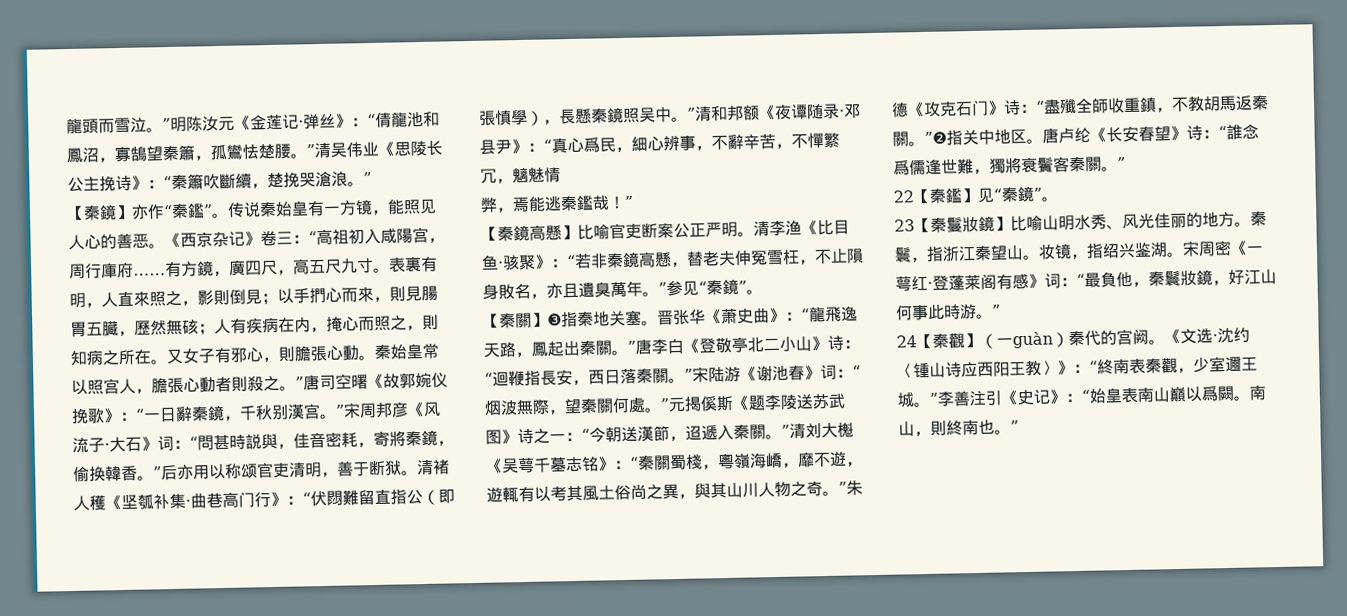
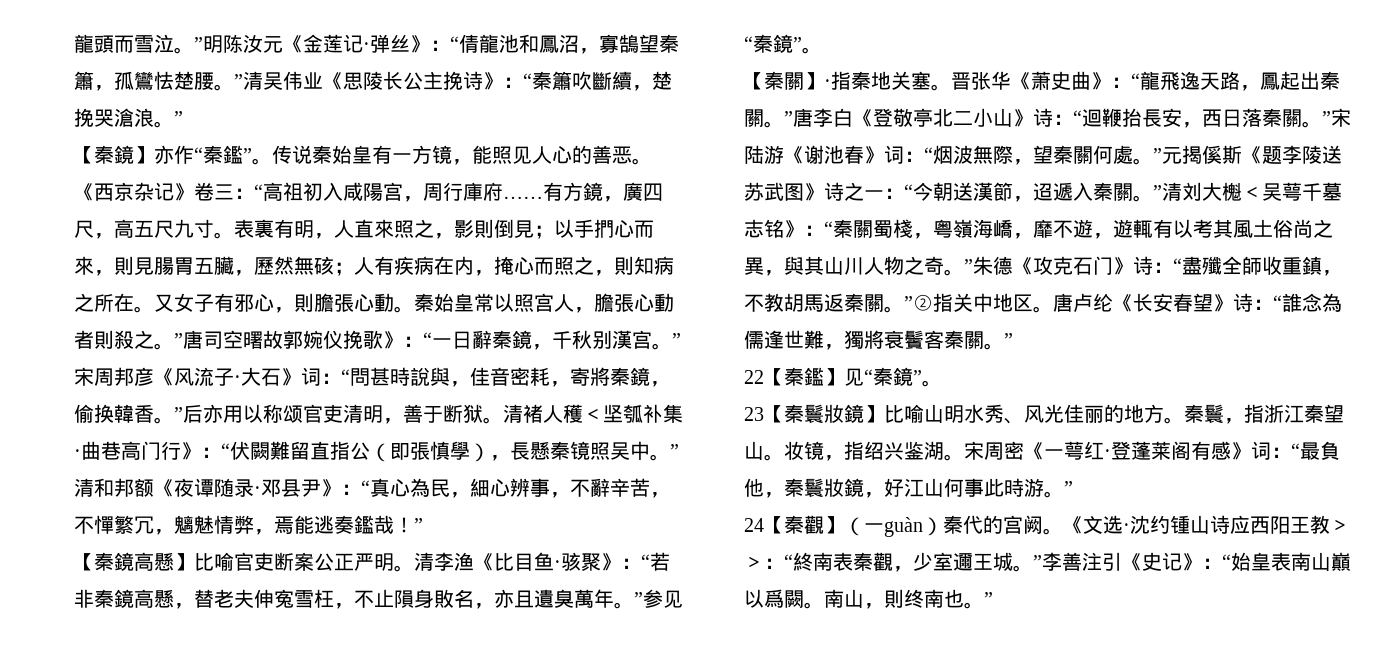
- 表裏有明，人直來照之，影則倒見；以手捫心而來，則見腸胃五臓，歷然無硋；人有疾病在内，掩心而照之，則知病之所在。
+ 表裏有明，人直來照之，影則倒見；以手捫心而來，則見腸胃五臟，歷然無硋；人有疾病在内，掩心而照之，則知病之所在。
- 秦始皇常以照宫人，膽張心動者則殺之。”唐司空曙《故郭婉仪挽歌》：“一日辭秦鏡，千秋别漢宫。”宋周邦彦《风流子·大石》词：“問甚時説與，佳音密耗，寄將秦鏡，偷换韓香。”后亦用以称颂官吏清明，善于断狱。
+ 秦始皇常以照宫人，膽張心動者則殺之。”唐司空曙故郭婉仪挽歌》：“一日辭秦鏡，千秋别漢宫。”宋周邦彦《风流子·大石》词：“問甚時說與，佳音密耗，寄將秦鏡，偷换韓香。”后亦用以称颂官吏清明，善于断狱。
- 清褚人穫《坚瓠补集·曲巷高门行》：“伏閯難留直指公（即張慎學），長懸秦鏡照吴中。”清和邦额《夜谭随录·邓县尹》：“真心爲民，細心辨事，不辭辛苦，不憚繁冗，魑魅情
- 弊，焉能逃秦鑑哉！”
+ 清褚人穫＜坚瓠补集·曲巷高门行》：“伏闕難留直指公（即張慎學），長懸秦镜照吴中。”清和邦额《夜谭随录·邓县尹》：“真心為民，細心辨事，不辭辛苦，不憚繁冗，魑魅情弊，焉能逃奏鑑哉！”
- 清李渔《比目鱼·骇聚》：“若非秦鏡高懸，替老夫伸冤雪枉，不止隕身敗名，亦且遺臭萬年。”参见“秦鏡”。
+ 清李渔《比目鱼·骇聚》：“若非秦鏡高懸，替老夫伸寃雪枉，不止隕身敗名，亦且遺臭萬年。”参见“秦鏡”。
- 【秦關】❸指秦地关塞。
+ 【秦關】·指秦地关塞。
- “迴鞭指長安，西日落秦關。”宋陆游《谢池春》词：
+ “迴鞭抬長安，西日落秦關。”宋陆游《谢池春》词：
- “今朝送漢節，迢遞入秦關。”清刘大櫆《吴萼千墓志铭》：
+ “今朝送漢節，迢遞入秦關。”清刘大櫆＜吴萼千墓志铭》：
- “秦關蜀棧，粵嶺海嶠，靡不遊，遊輒有以考其風土俗尚之異，與其山川人物之奇。”朱德《攻克石门》诗：
+ “秦關蜀棧，粤嶺海嶠，靡不遊，遊輒有以考其風土俗尚之異，與其山川人物之奇。”朱德《攻克石门》诗：
- “盡殲全師收重鎮，不教胡馬返秦關。”❷指关中地区。
+ “盡殲全師收重鎮，不教胡馬返秦關。”②指关中地区。
- 唐卢纶《长安春望》诗：“誰念爲儒逢世難，獨將衰鬢客秦關。”
+ 唐卢纶《长安春望》诗：“誰念為儒逢世難，獨將衰鬢客秦關。”
- 23【秦鬘妝鏡】比喻山明水秀、风光佳丽的地方。
+ 23【秦鬟妝鏡】比喻山明水秀、风光佳丽的地方。
- 《文选·沈约〈锺山诗应西阳王教〉》：“終南表秦觀，少室邇王城。”李善注引《史记》：“始皇表南山巔以爲闕。
+ 《文选·沈约锺山诗应西阳王教＞＞：“終南表秦觀，少室邇王城。”李善注引《史记》：“始皇表南山巔以爲闕。
- 南山，則終南也。”
+ 南山，則终南也。”

